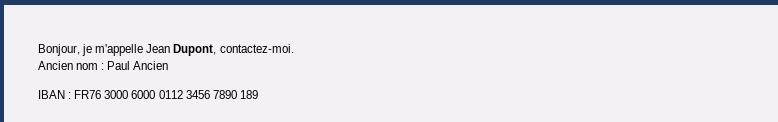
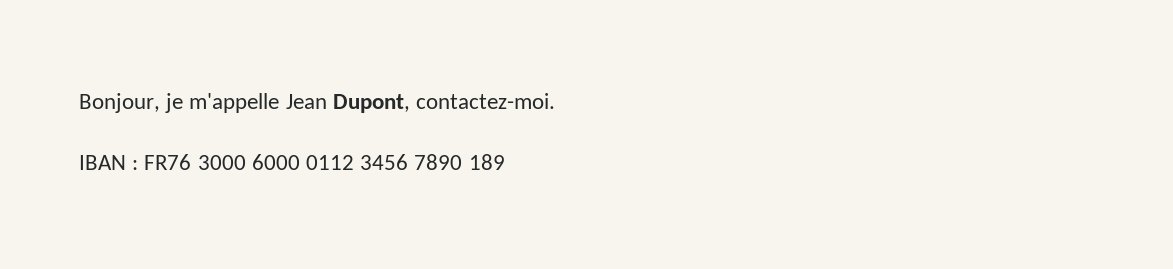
- Ancien nom : Paul Ancien

